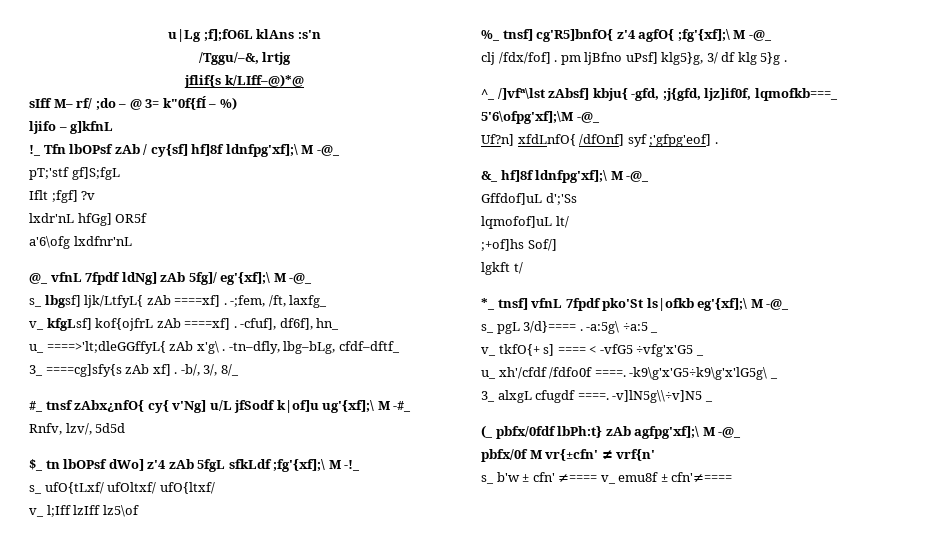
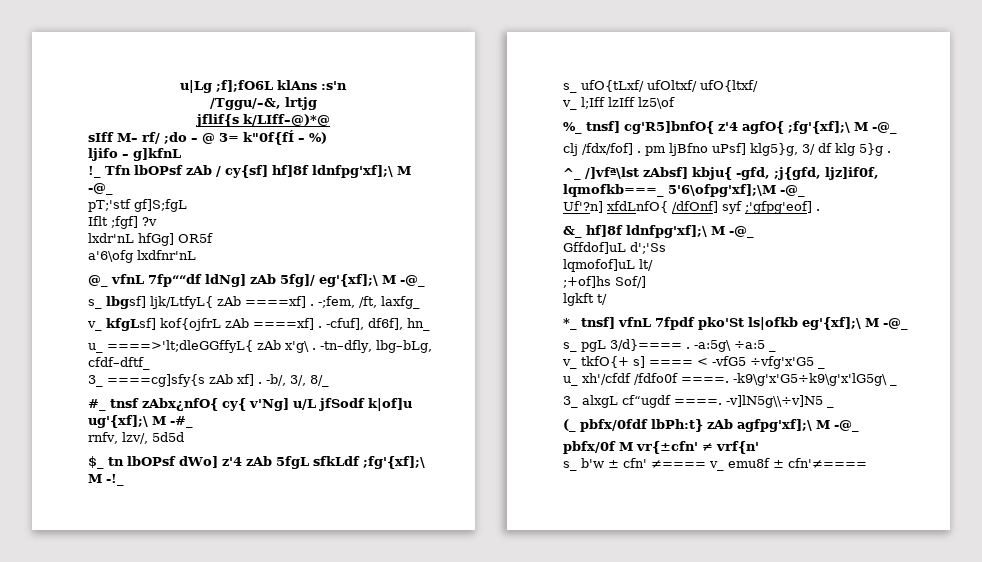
- @_ vfnL 7fpdf ldNg] zAb 5fg]/ eg'{xf];\ M -@_
+ @_ vfnL 7fp““df ldNg] zAb 5fg]/ eg'{xf];\ M -@_
- Rnfv, lzv/, 5d5d
+ rnfv, lzv/, 5d5d
- Uf?n] xfdLnfO{ /dfOnf] syf ;'gfpg'eof] .
+ Uf'?n] xfdLnfO{ /dfOnf] syf ;'gfpg'eof] .
- 3_ alxgL cfugdf ====.
+ 3_ alxgL cf“ugdf ====.

